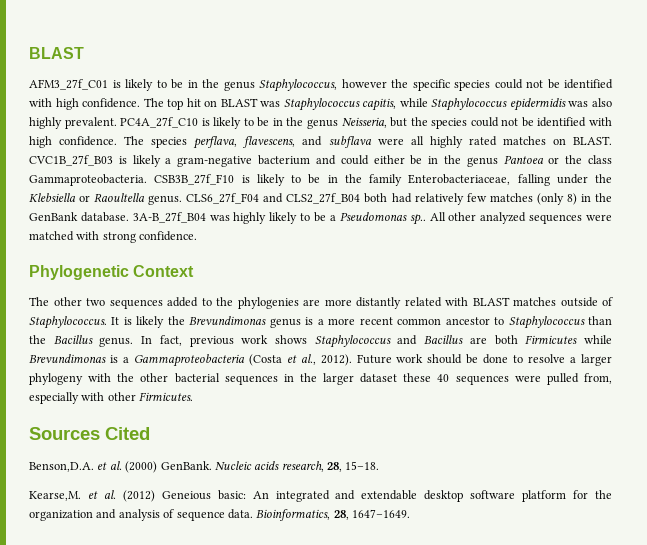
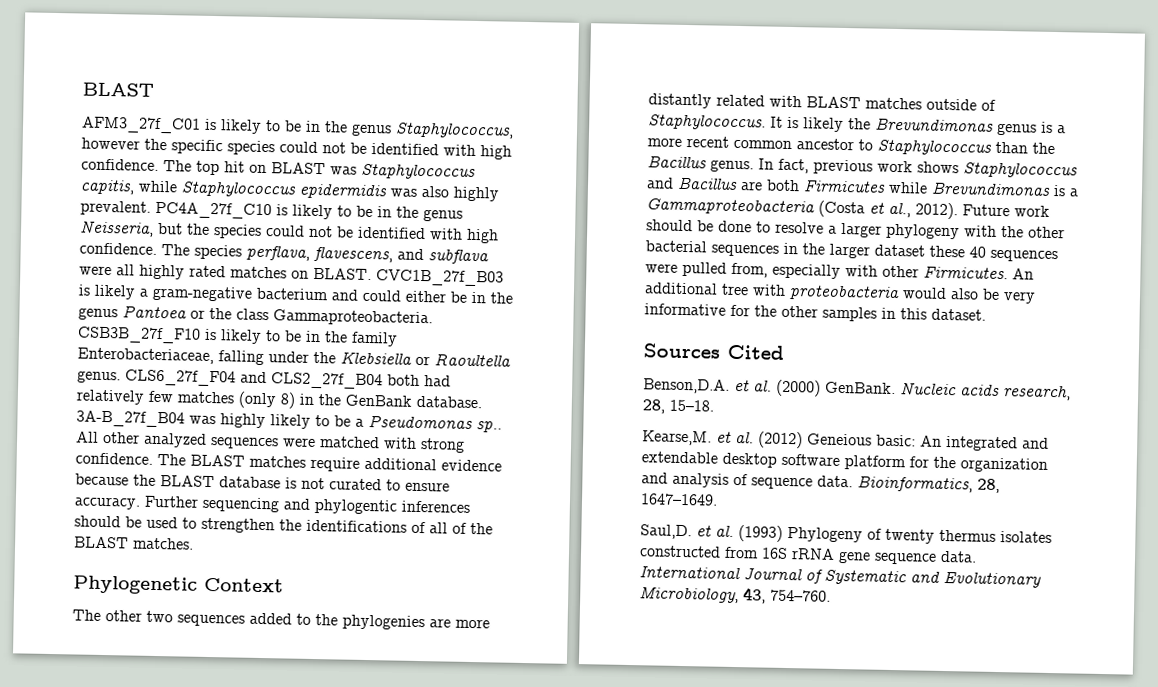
+ The BLAST matches require additional evidence because the BLAST database is not curated to ensure accuracy. Further sequencing and phylogentic inferences should be used to strengthen the identifications of all of the BLAST matches.
+ An additional tree with proteobacteria would also be very informative for the other samples in this dataset.
+ Saul,D. et al. (1993) Phylogeny of twenty thermus isolates constructed from 16S rRNA gene sequence data. International Journal of Systematic and Evolutionary Microbiology, 43, 754–760.

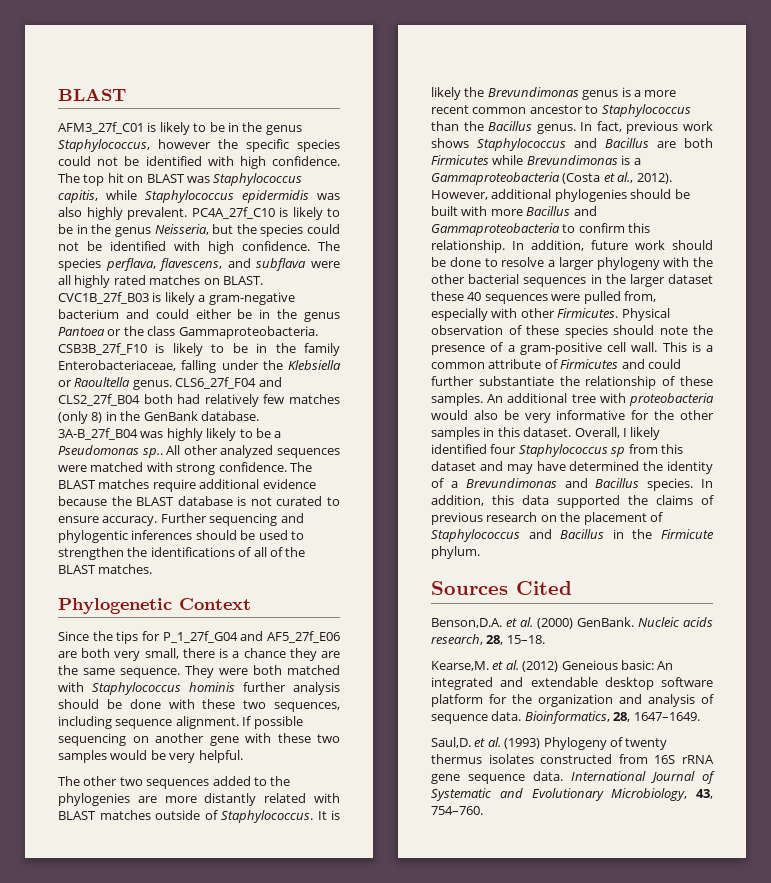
+ Since the tips for P_1_27f_G04 and AF5_27f_E06 are both very small, there is a chance they are the same sequence. They were both matched with Staphylococcus hominis further analysis should be done with these two sequences, including sequence alignment. If possible sequencing on another gene with these two samples would be very helpful.
- Future work should be done to resolve a larger phylogeny with the other bacterial sequences in the larger dataset these 40 sequences were pulled from, especially with other Firmicutes.
+ However, additional phylogenies should be built with more Bacillus and Gammaproteobacteria to confirm this relationship. In addition, future work should be done to resolve a larger phylogeny with the other bacterial sequences in the larger dataset these 40 sequences were pulled from, especially with other Firmicutes.
+ Physical observation of these species should note the presence of a gram-positive cell wall. This is a common attribute of Firmicutes and could further substantiate the relationship of these samples.
+ Overall, I likely identified four Staphylococcus sp from this dataset and may have determined the identity of a Brevundimonas and Bacillus species. In addition, this data supported the claims of previous research on the placement of Staphylococcus and Bacillus in the Firmicute phylum.

